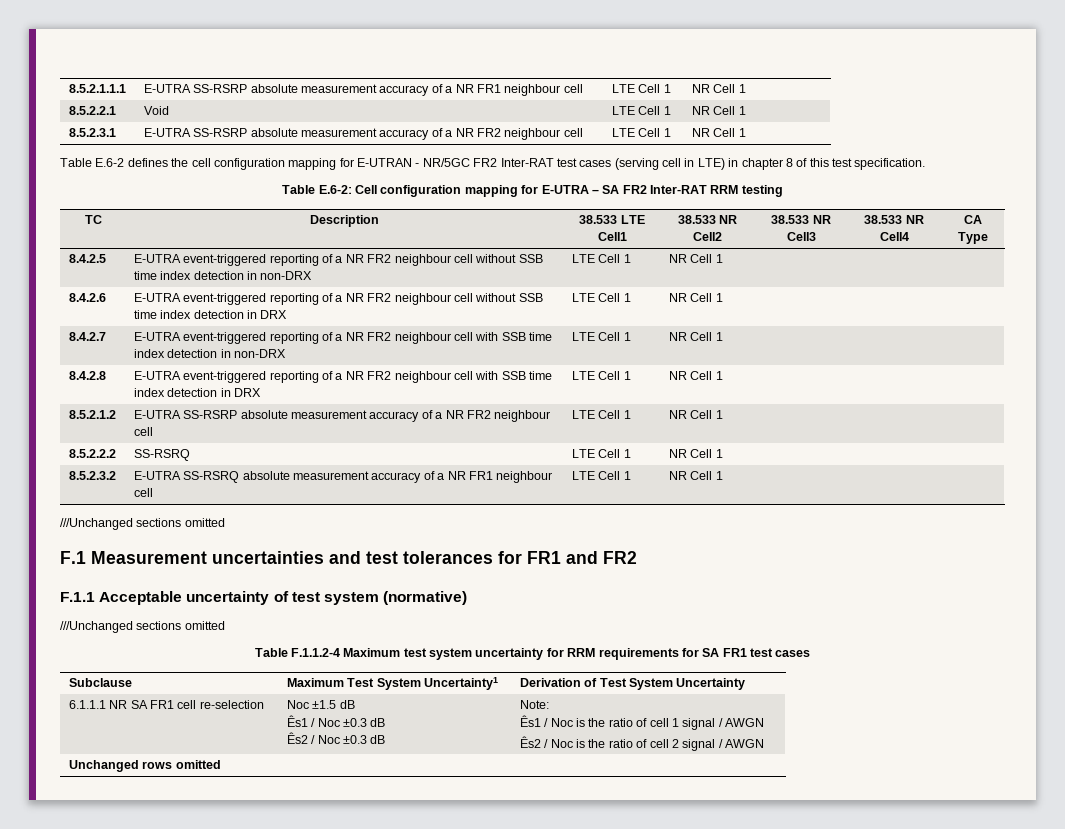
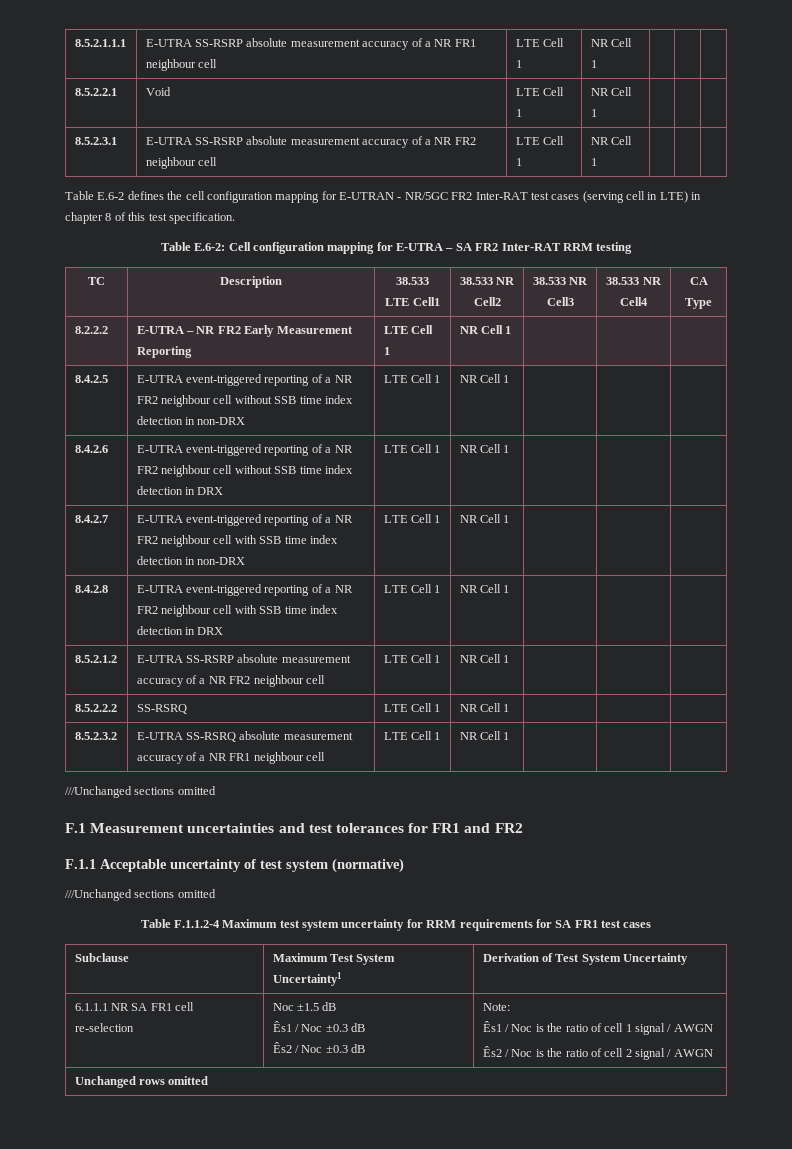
+ 8.2.2.2 | E-UTRA – NR FR2 Early Measurement Reporting | LTE Cell 1 | NR Cell 1 | | |

